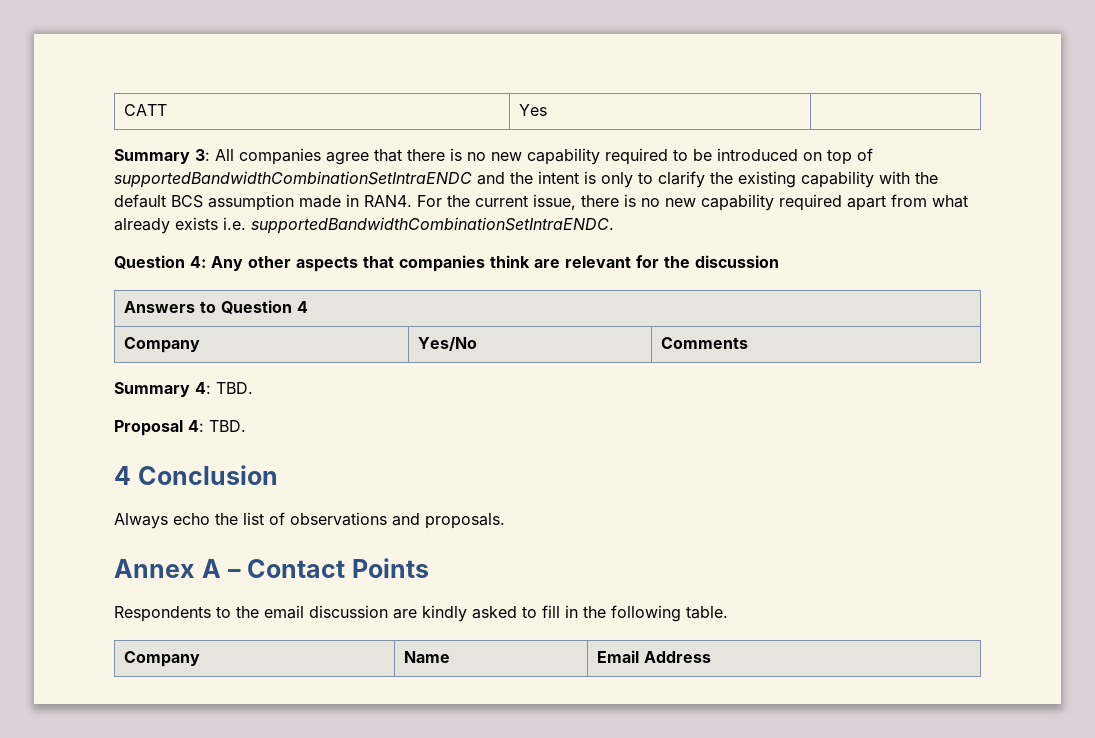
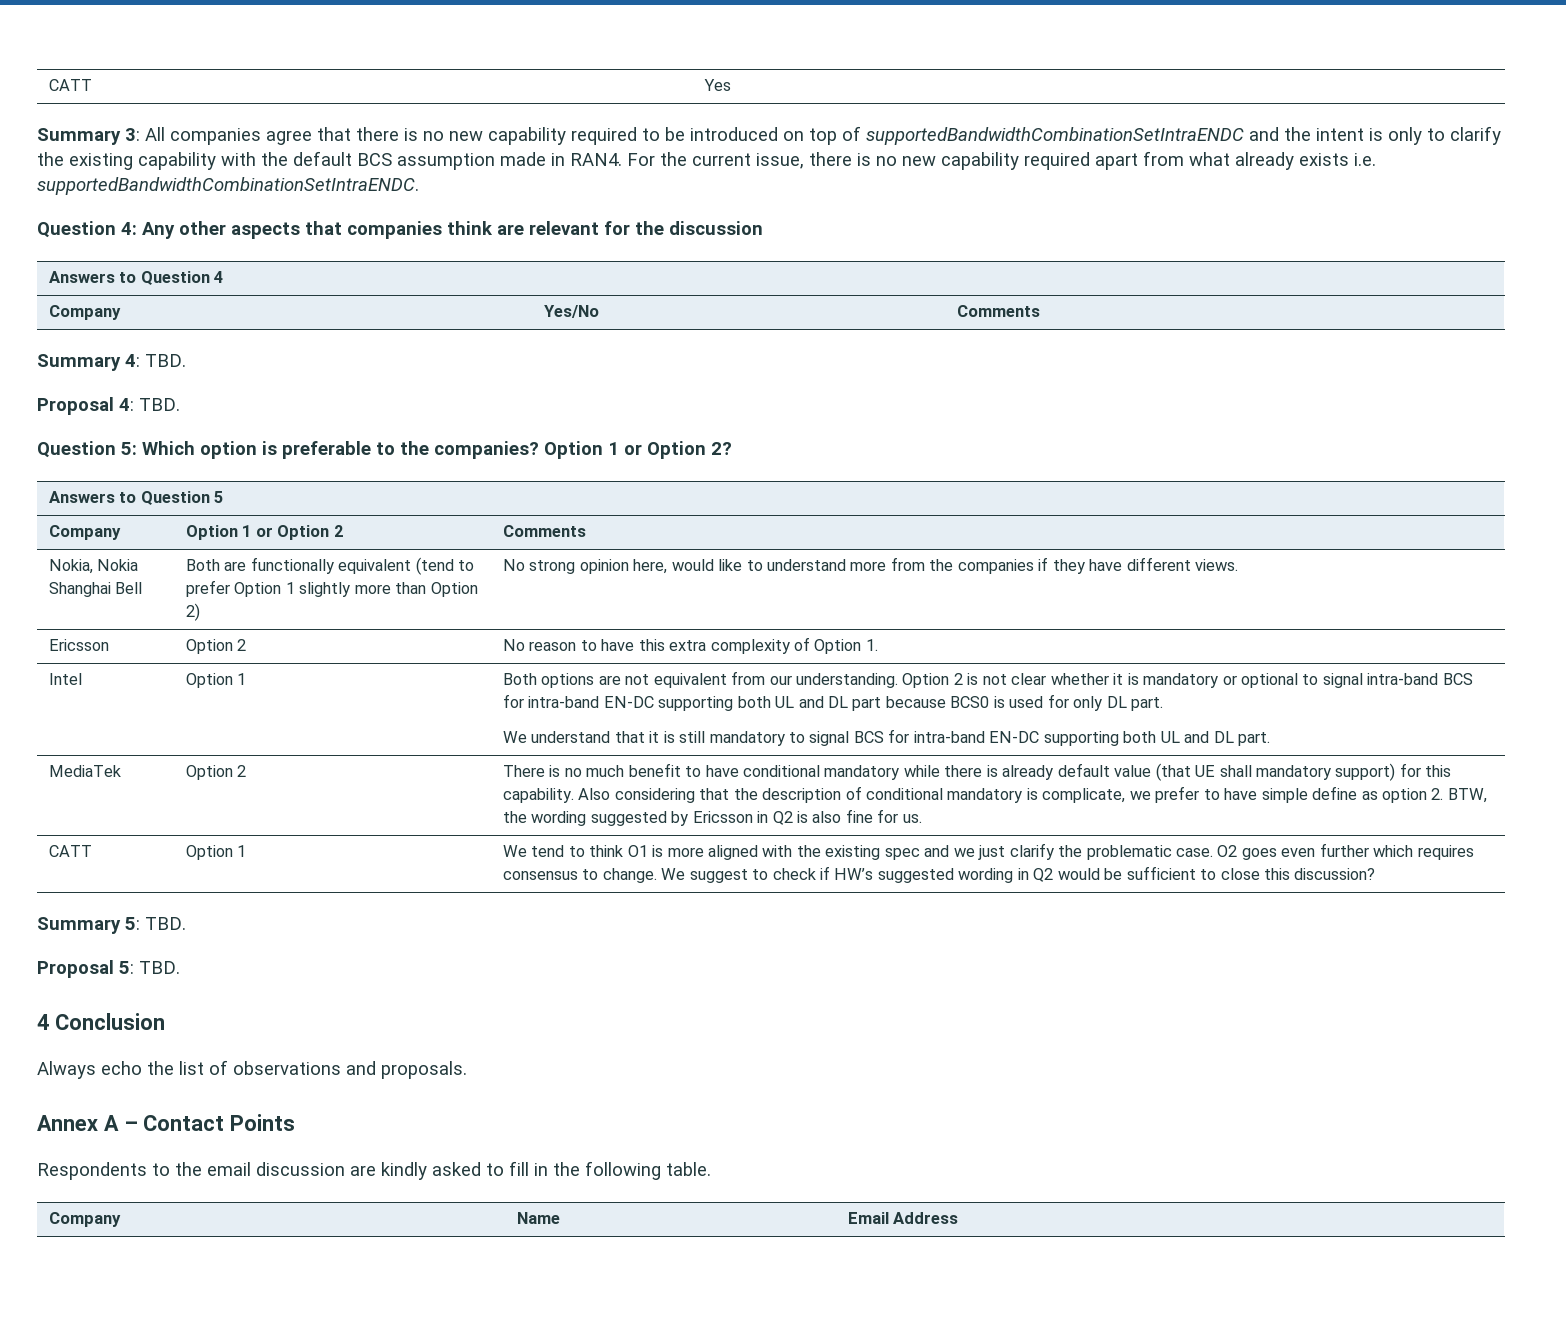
+ Question 5: Which option is preferable to the companies? Option 1 or Option 2?
+ Answers to Question 5
+ Company | Option 1 or Option 2 | Comments
+ Nokia, Nokia Shanghai Bell | Both are functionally equivalent (tend to prefer Option 1 slightly more than Option 2) | No strong opinion here, would like to understand more from the companies if they have different views.
+ Ericsson | Option 2 | No reason to have this extra complexity of Option 1.
+ Intel | Option 1 | Both options are not equivalent from our understanding. Option 2 is not clear whether it is mandatory or optional to signal intra-band BCS for intra-band EN-DC supporting both UL and DL part because BCS0 is used for only DL part.
+ We understand that it is still mandatory to signal BCS for intra-band EN-DC supporting both UL and DL part.
+ MediaTek | Option 2 | There is no much benefit to have conditional mandatory while there is already default value (that UE shall mandatory support) for this capability. Also considering that the description of conditional mandatory is complicate, we prefer to have simple define as option 2. BTW, the wording suggested by Ericsson in Q2 is also fine for us.
+ CATT | Option 1 | We tend to think O1 is more aligned with the existing spec and we just clarify the problematic case. O2 goes even further which requires consensus to change. We suggest to check if HW’s suggested wording in Q2 would be sufficient to close this discussion?
+ Summary 5: TBD.
+ Proposal 5: TBD.

